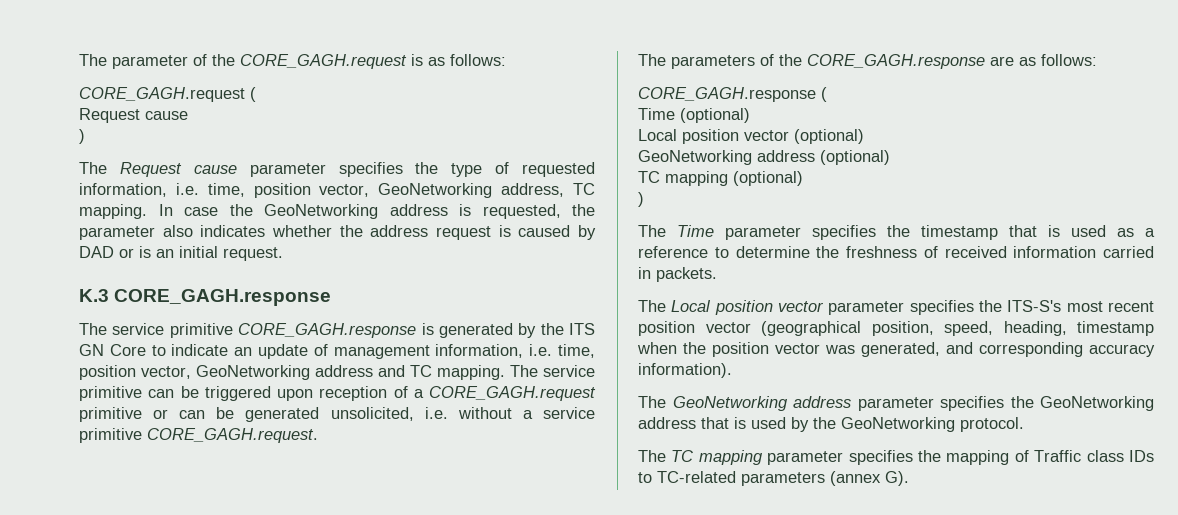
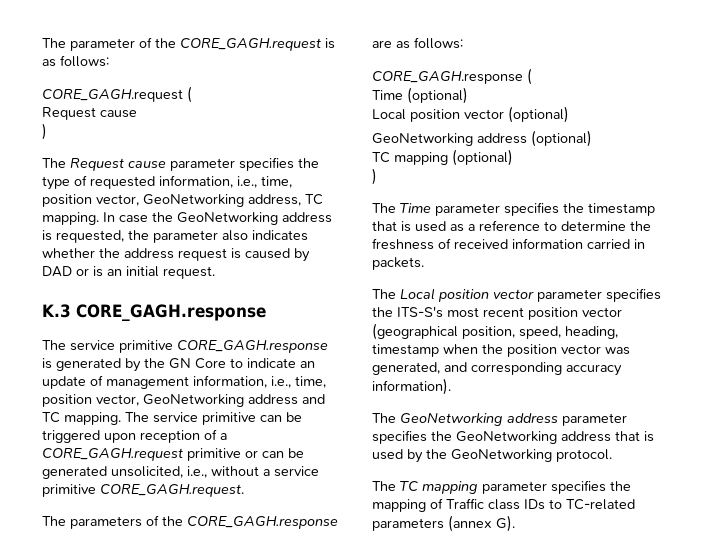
- The Request cause parameter specifies the type of requested information, i.e. time, position vector, GeoNetworking address, TC mapping.
+ The Request cause parameter specifies the type of requested information, i.e., time, position vector, GeoNetworking address, TC mapping.
- The service primitive CORE_GAGH.response is generated by the ITS GN Core to indicate an update of management information, i.e. time, position vector, GeoNetworking address and TC mapping.
+ The service primitive CORE_GAGH.response is generated by the GN Core to indicate an update of management information, i.e., time, position vector, GeoNetworking address and TC mapping.
- The service primitive can be triggered upon reception of a CORE_GAGH.request primitive or can be generated unsolicited, i.e. without a service primitive CORE_GAGH.request.
+ The service primitive can be triggered upon reception of a CORE_GAGH.request primitive or can be generated unsolicited, i.e., without a service primitive CORE_GAGH.request.

